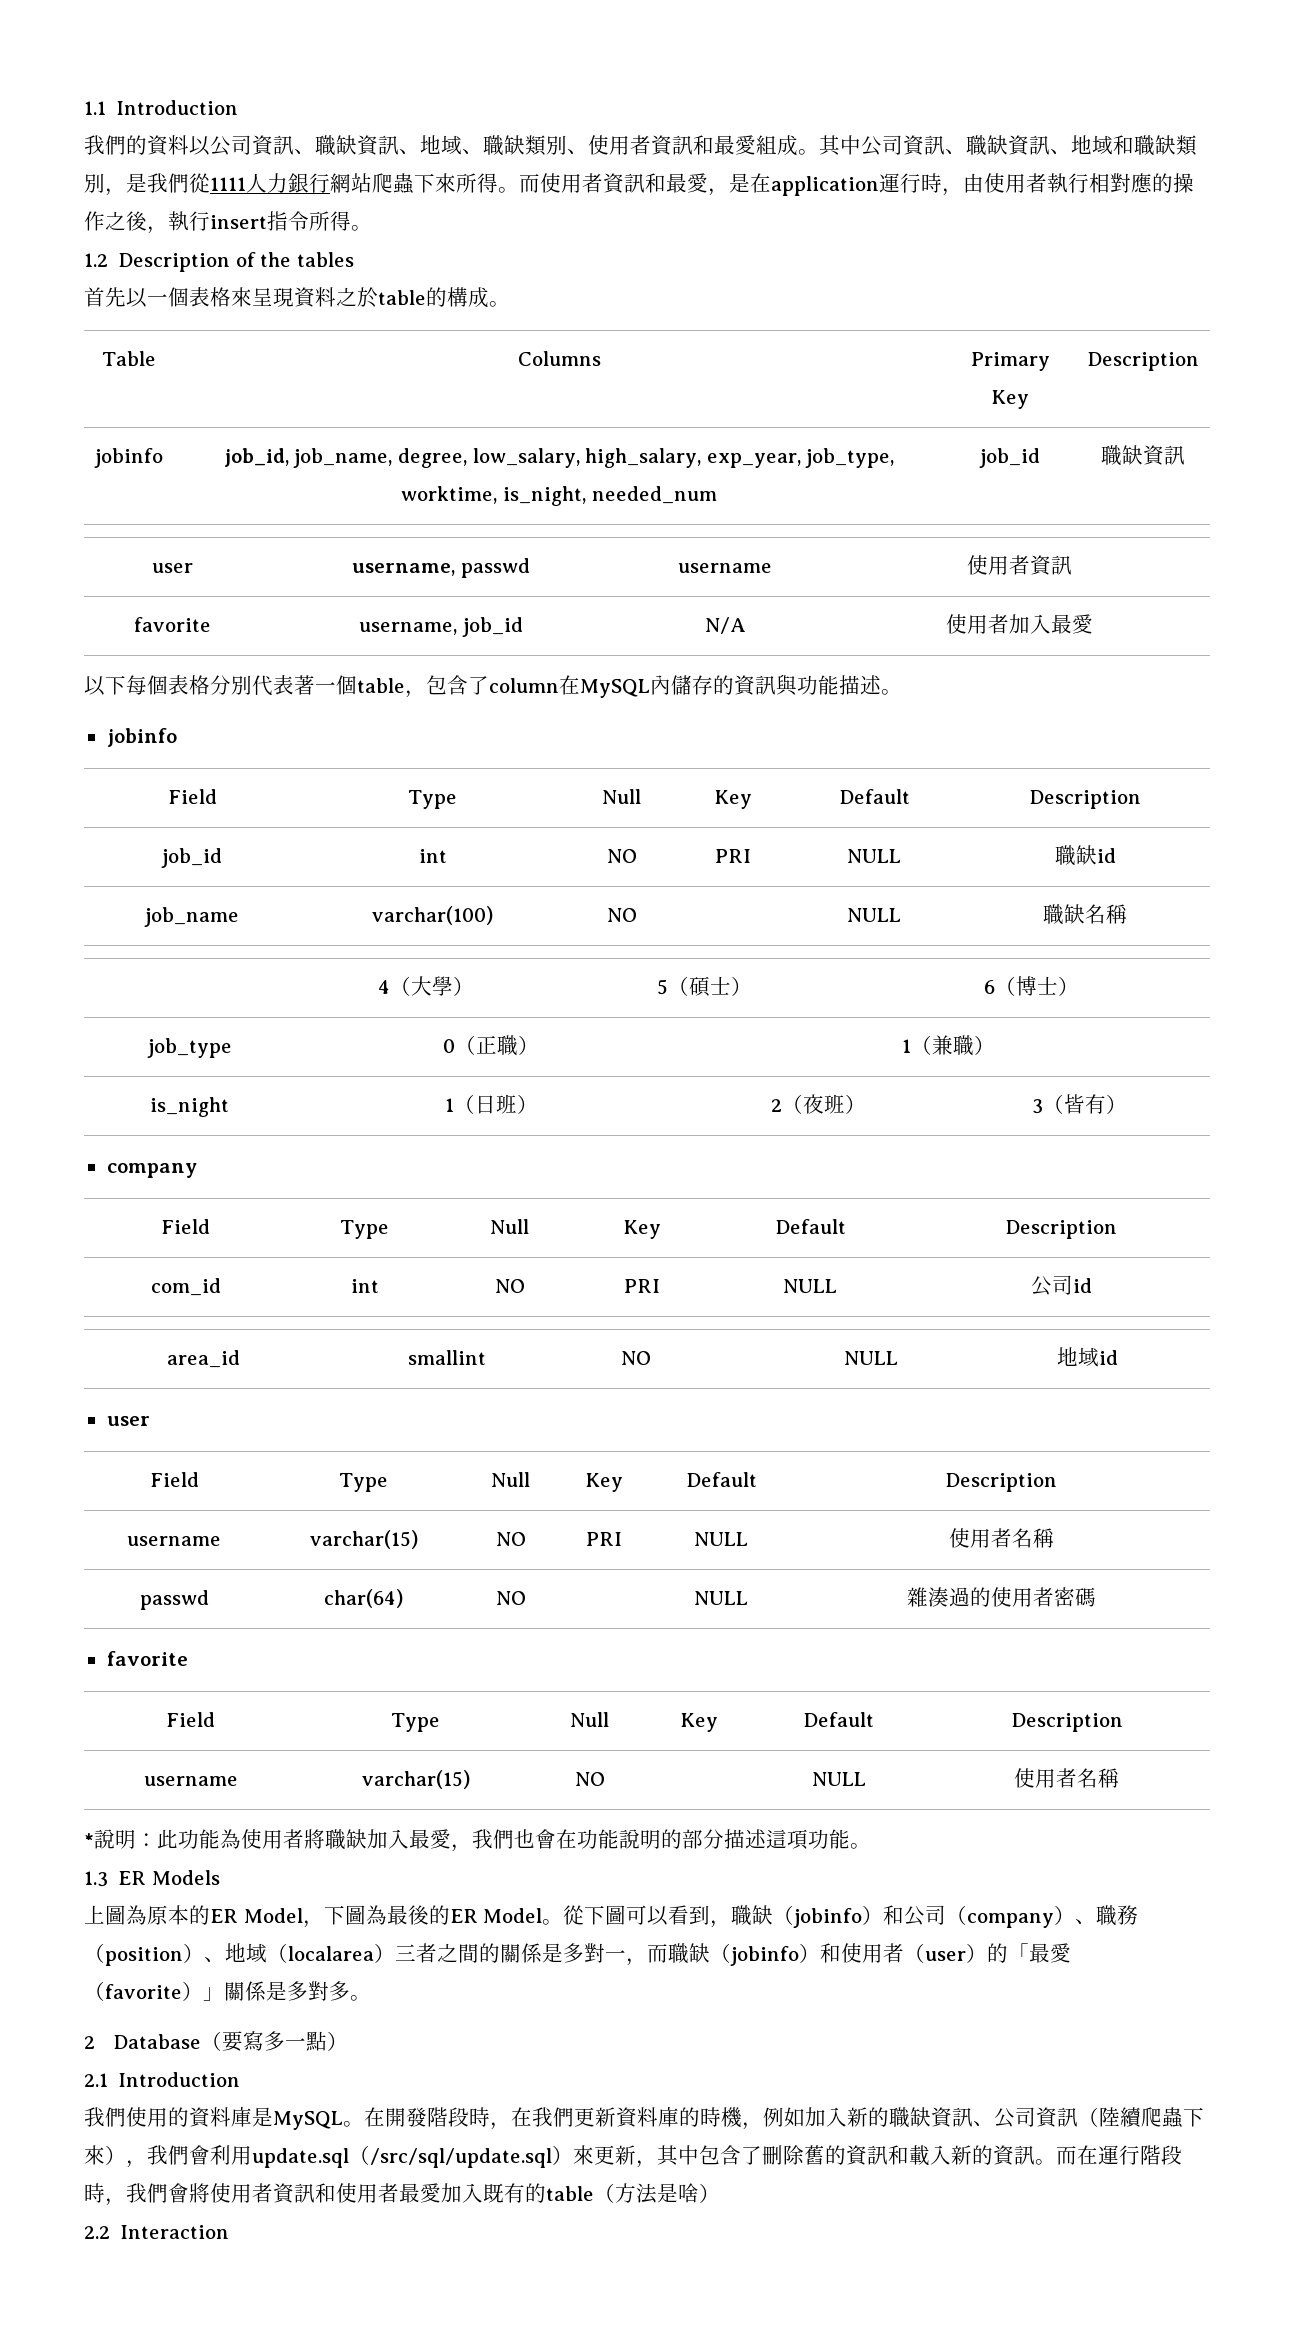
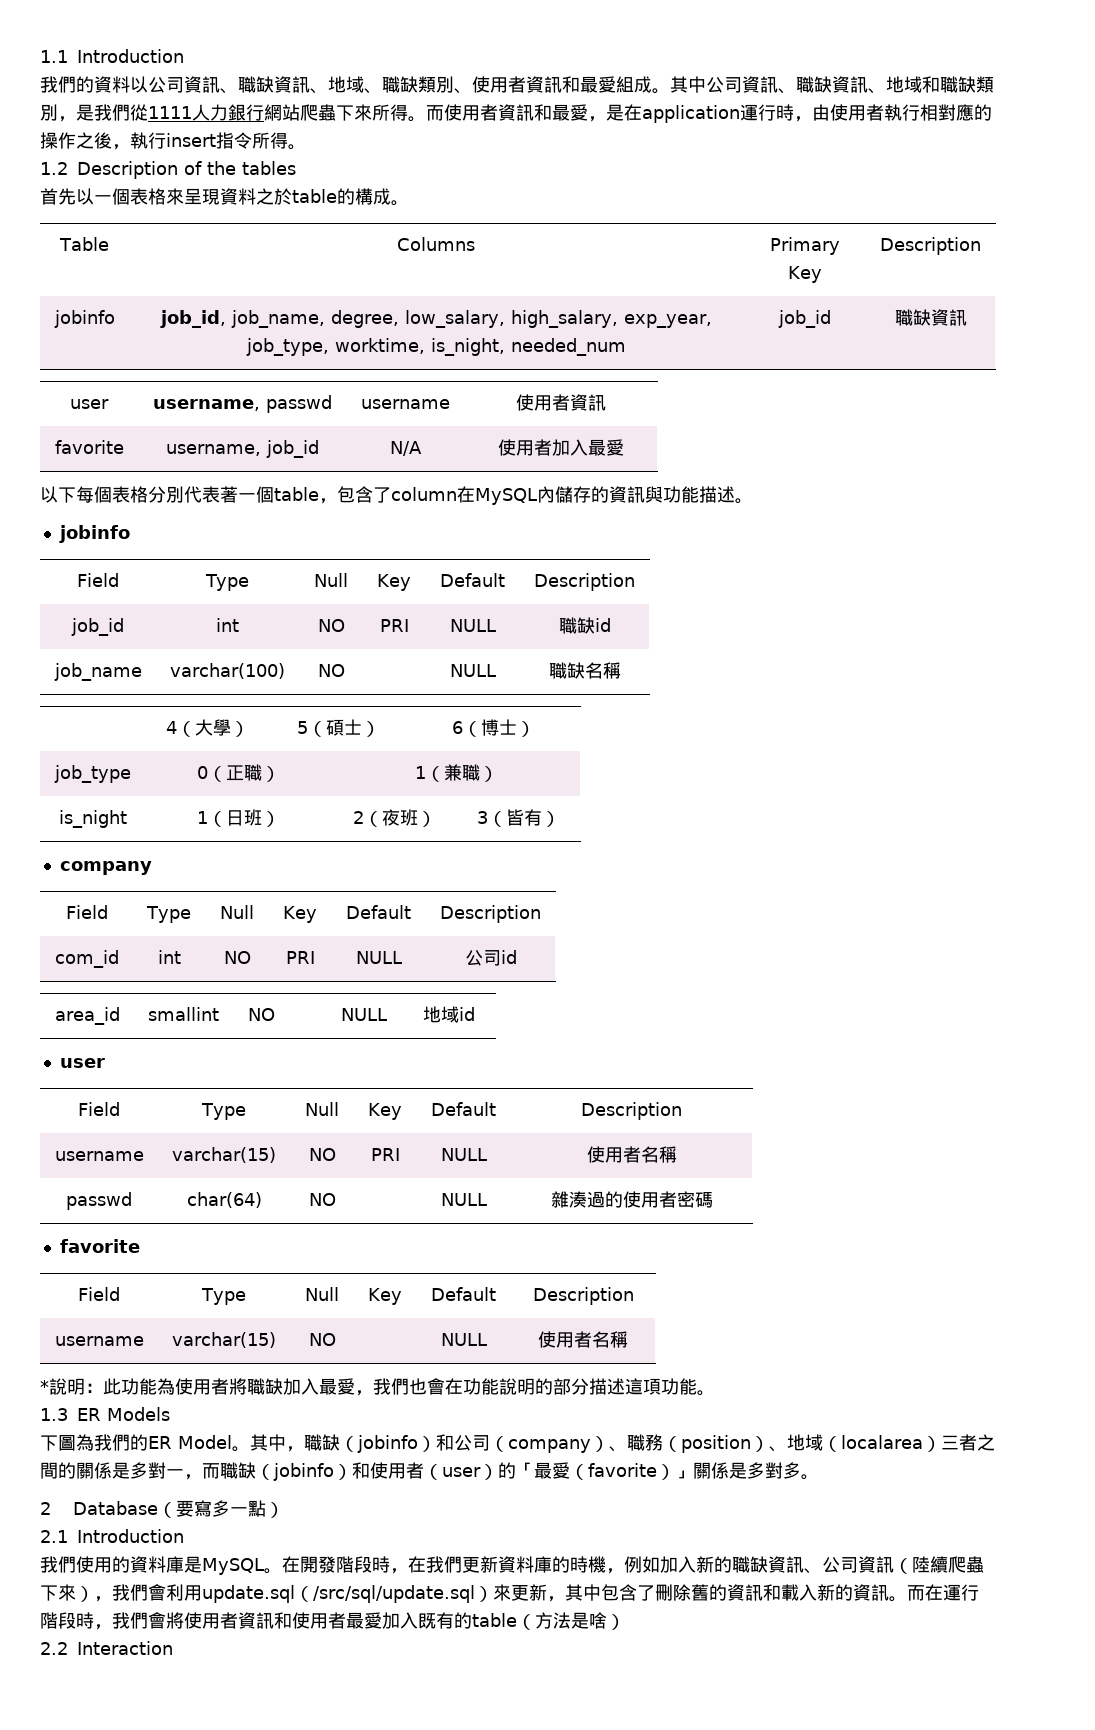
- 上圖為原本的ER Model，下圖為最後的ER Model。從下圖可以看到，職缺（jobinfo）和公司（company）、職務（position）、地域（localarea）三者之間的關係是多對一，而職缺（jobinfo）和使用者（user）的「最愛（favorite）」關係是多對多。
+ 下圖為我們的ER Model。其中，職缺（jobinfo）和公司（company）、職務（position）、地域（localarea）三者之間的關係是多對一，而職缺（jobinfo）和使用者（user）的「最愛（favorite）」關係是多對多。

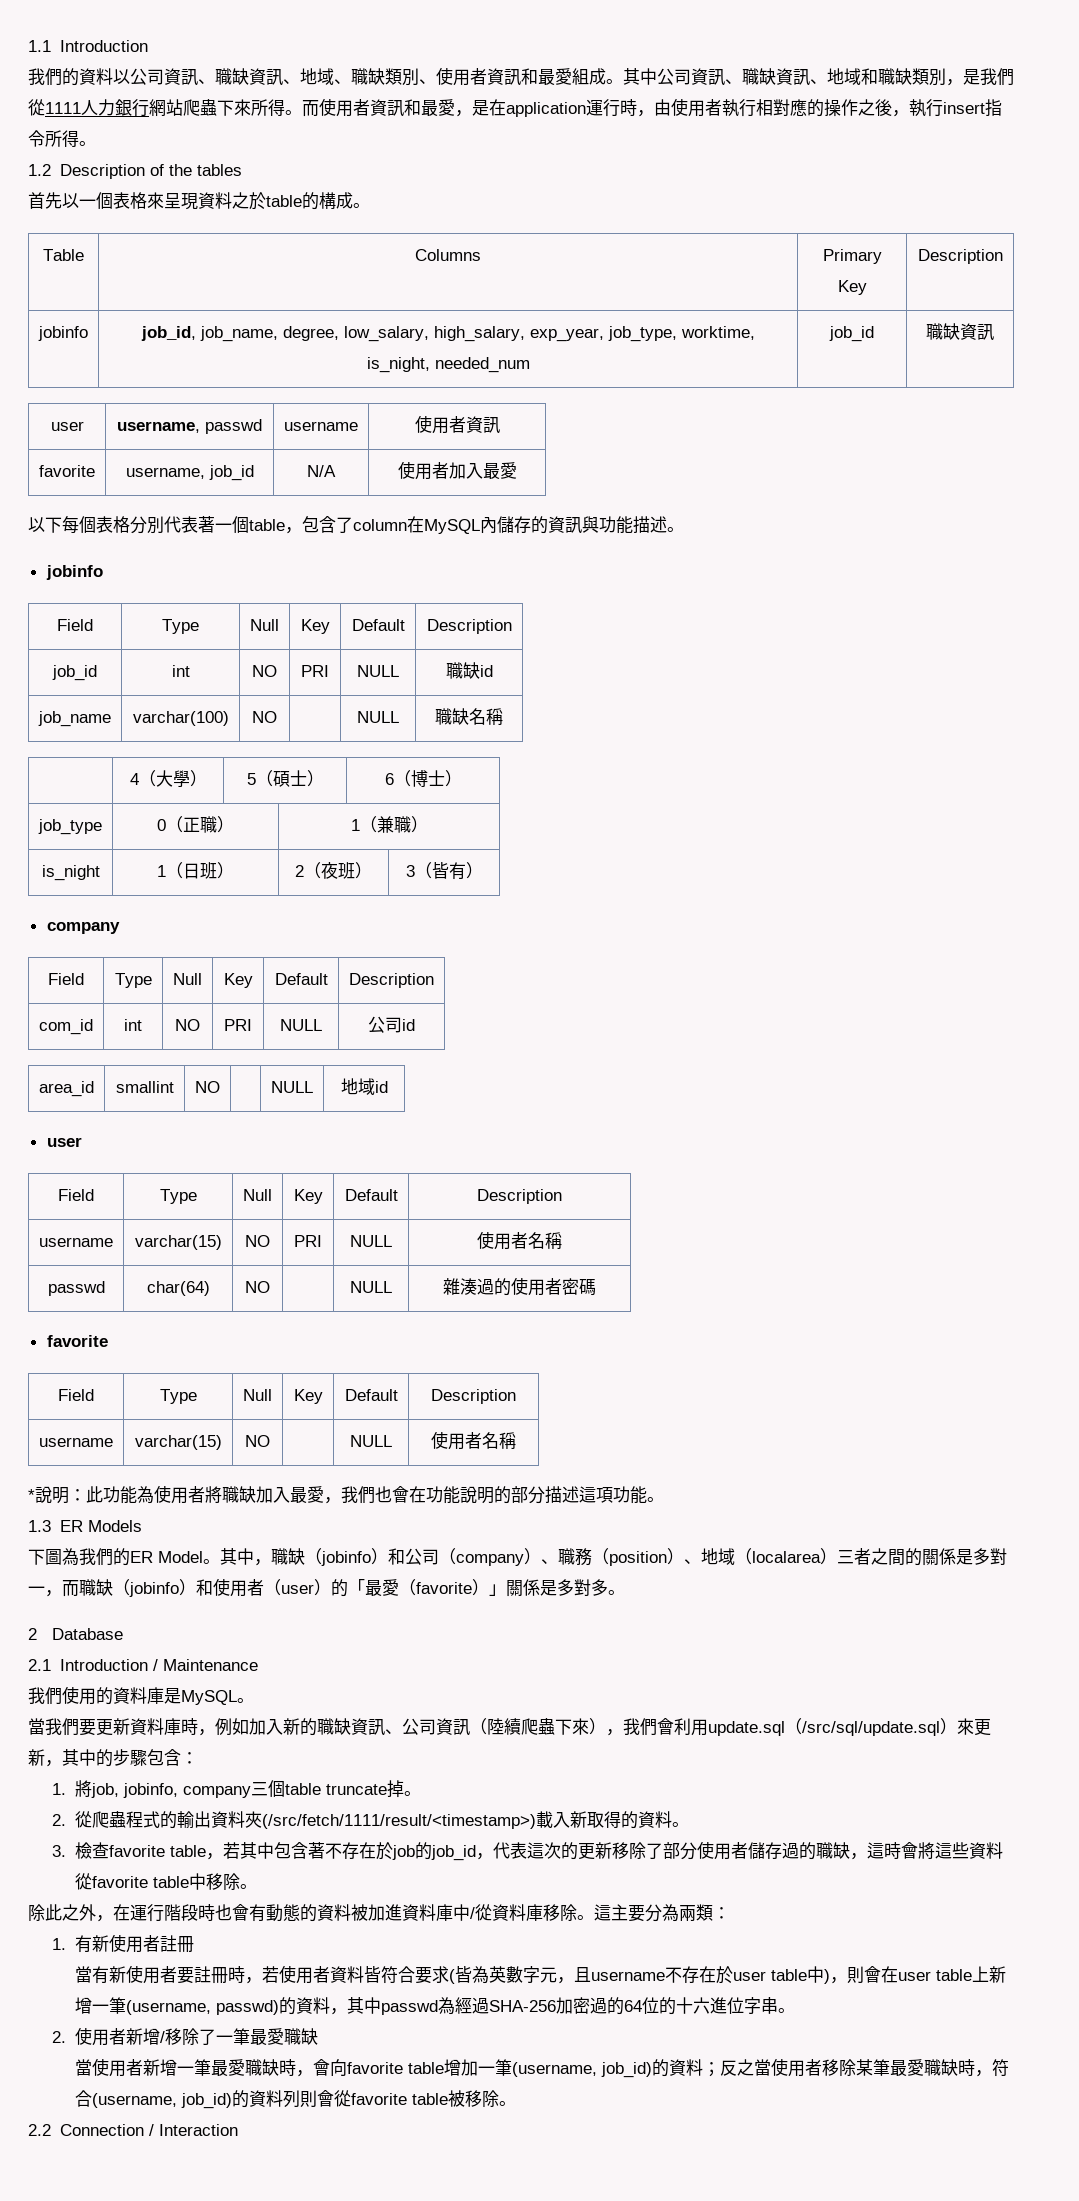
- 2 Database（要寫多一點）
+ 2 Database
- 2.1 Introduction
+ 2.1 Introduction / Maintenance
- 我們使用的資料庫是MySQL。在開發階段時，在我們更新資料庫的時機，例如加入新的職缺資訊、公司資訊（陸續爬蟲下來），我們會利用update.sql（/src/sql/update.sql）來更新，其中包含了刪除舊的資訊和載入新的資訊。而在運行階段時，我們會將使用者資訊和使用者最愛加入既有的table（方法是啥）
+ 我們使用的資料庫是MySQL。
+ 當我們要更新資料庫時，例如加入新的職缺資訊、公司資訊（陸續爬蟲下來），我們會利用update.sql（/src/sql/update.sql）來更新，其中的步驟包含：
+ 1.將job, jobinfo, company三個table truncate掉。
+ 2.從爬蟲程式的輸出資料夾(/src/fetch/1111/result/<timestamp>)載入新取得的資料。
+ 3.檢查favorite table，若其中包含著不存在於job的job_id，代表這次的更新移除了部分使用者儲存過的職缺，這時會將這些資料從favorite table中移除。
+ 除此之外，在運行階段時也會有動態的資料被加進資料庫中/從資料庫移除。這主要分為兩類：
+ 1.有新使用者註冊
+ 當有新使用者要註冊時，若使用者資料皆符合要求(皆為英數字元，且username不存在於user table中)，則會在user table上新增一筆(username, passwd)的資料，其中passwd為經過SHA-256加密過的64位的十六進位字串。
+ 2.使用者新增/移除了一筆最愛職缺
+ 當使用者新增一筆最愛職缺時，會向favorite table增加一筆(username, job_id)的資料；反之當使用者移除某筆最愛職缺時，符合(username, job_id)的資料列則會從favorite table被移除。
- 2.2 Interaction
+ 2.2 Connection / Interaction

